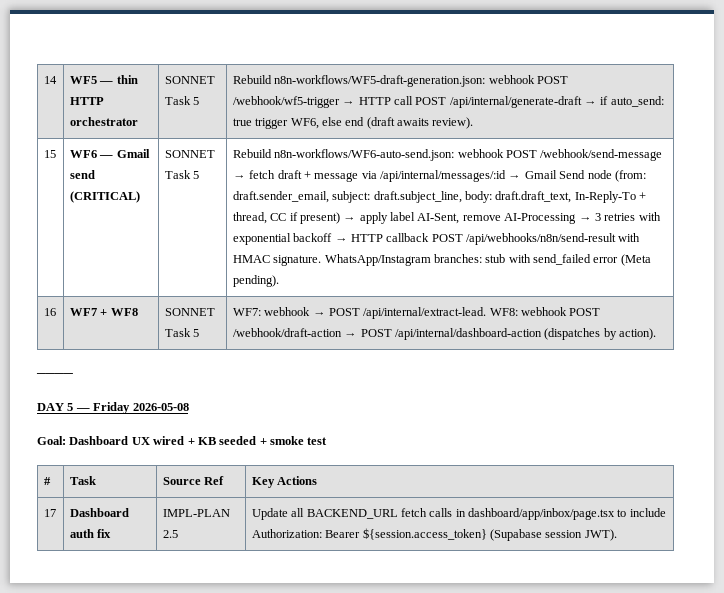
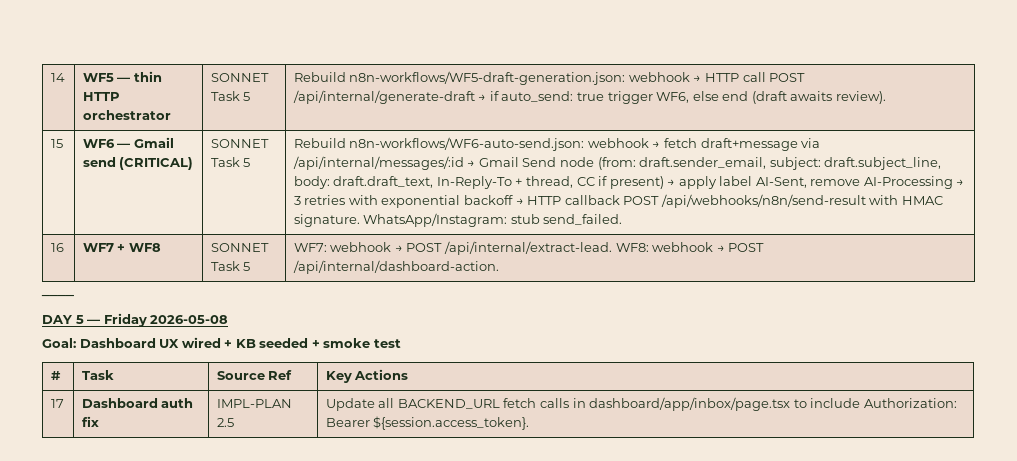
- 14 | WF5 — thin HTTP orchestrator | SONNET Task 5 | Rebuild n8n-workflows/WF5-draft-generation.json: webhook POST /webhook/wf5-trigger → HTTP call POST /api/internal/generate-draft → if auto_send: true trigger WF6, else end (draft awaits review).
+ 14 | WF5 — thin HTTP orchestrator | SONNET Task 5 | Rebuild n8n-workflows/WF5-draft-generation.json: webhook → HTTP call POST /api/internal/generate-draft → if auto_send: true trigger WF6, else end (draft awaits review).
- Rebuild n8n-workflows/WF6-auto-send.json: webhook POST /webhook/send-message → fetch draft + message via /api/internal/messages/:id → Gmail Send node (from: draft.sender_email, subject: draft.subject_line, body: draft.draft_text, In-Reply-To + thread, CC if present) → apply label AI-Sent, remove AI-Processing → 3 retries with exponential backoff → HTTP callback POST /api/webhooks/n8n/send-result with HMAC signature.
+ Rebuild n8n-workflows/WF6-auto-send.json: webhook → fetch draft+message via /api/internal/messages/:id → Gmail Send node (from: draft.sender_email, subject: draft.subject_line, body: draft.draft_text, In-Reply-To + thread, CC if present) → apply label AI-Sent, remove AI-Processing → 3 retries with exponential backoff → HTTP callback POST /api/webhooks/n8n/send-result with HMAC signature.
- WhatsApp/Instagram branches: stub with send_failed error (Meta pending).
+ WhatsApp/Instagram: stub send_failed.
- 16 | WF7 + WF8 | SONNET Task 5 | WF7: webhook → POST /api/internal/extract-lead. WF8: webhook POST /webhook/draft-action → POST /api/internal/dashboard-action (dispatches by action).
+ 16 | WF7 + WF8 | SONNET Task 5 | WF7: webhook → POST /api/internal/extract-lead. WF8: webhook → POST /api/internal/dashboard-action.
- 17 | Dashboard auth fix | IMPL-PLAN 2.5 | Update all BACKEND_URL fetch calls in dashboard/app/inbox/page.tsx to include Authorization: Bearer ${session.access_token} (Supabase session JWT).
+ 17 | Dashboard auth fix | IMPL-PLAN 2.5 | Update all BACKEND_URL fetch calls in dashboard/app/inbox/page.tsx to include Authorization: Bearer ${session.access_token}.

